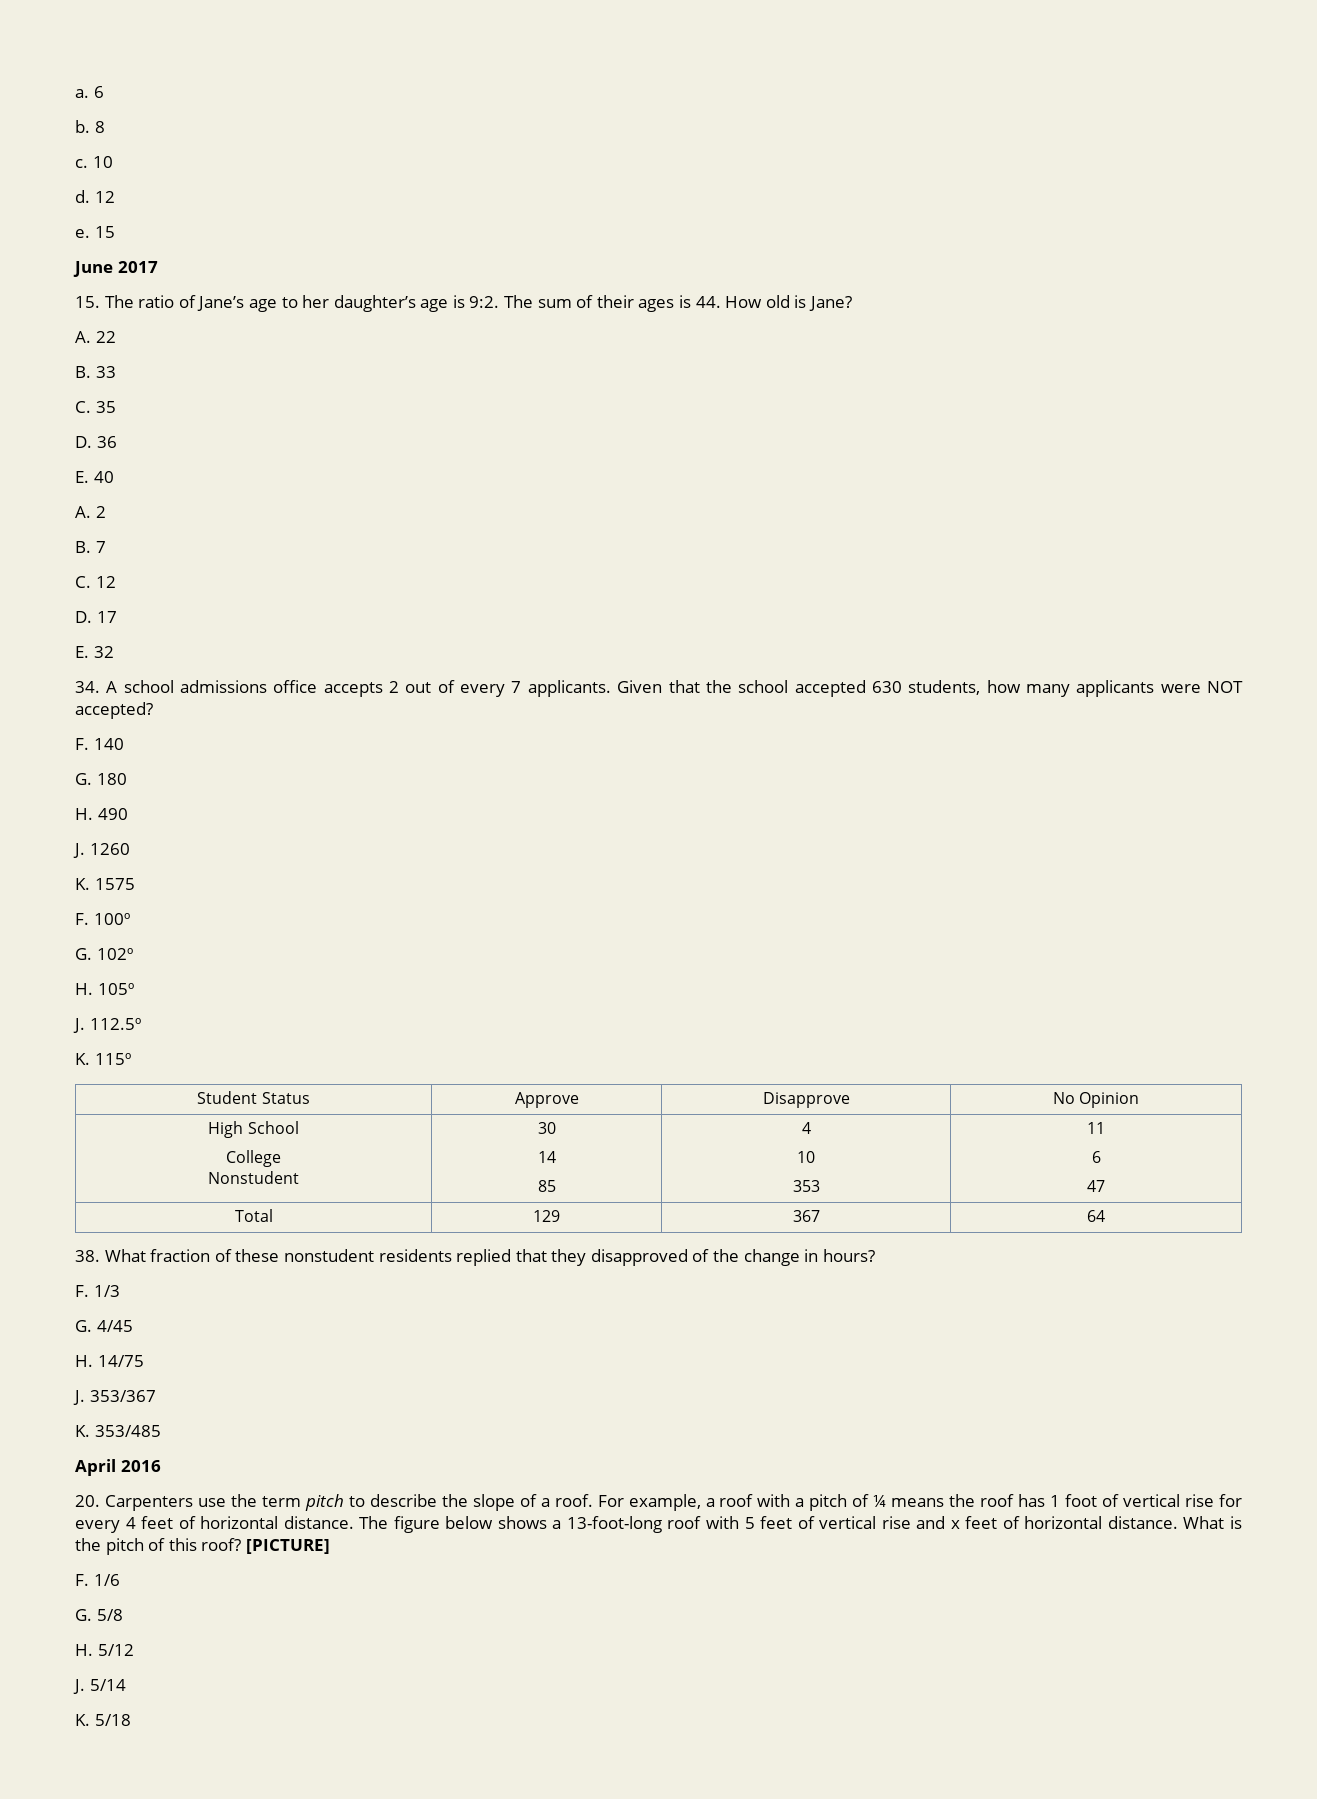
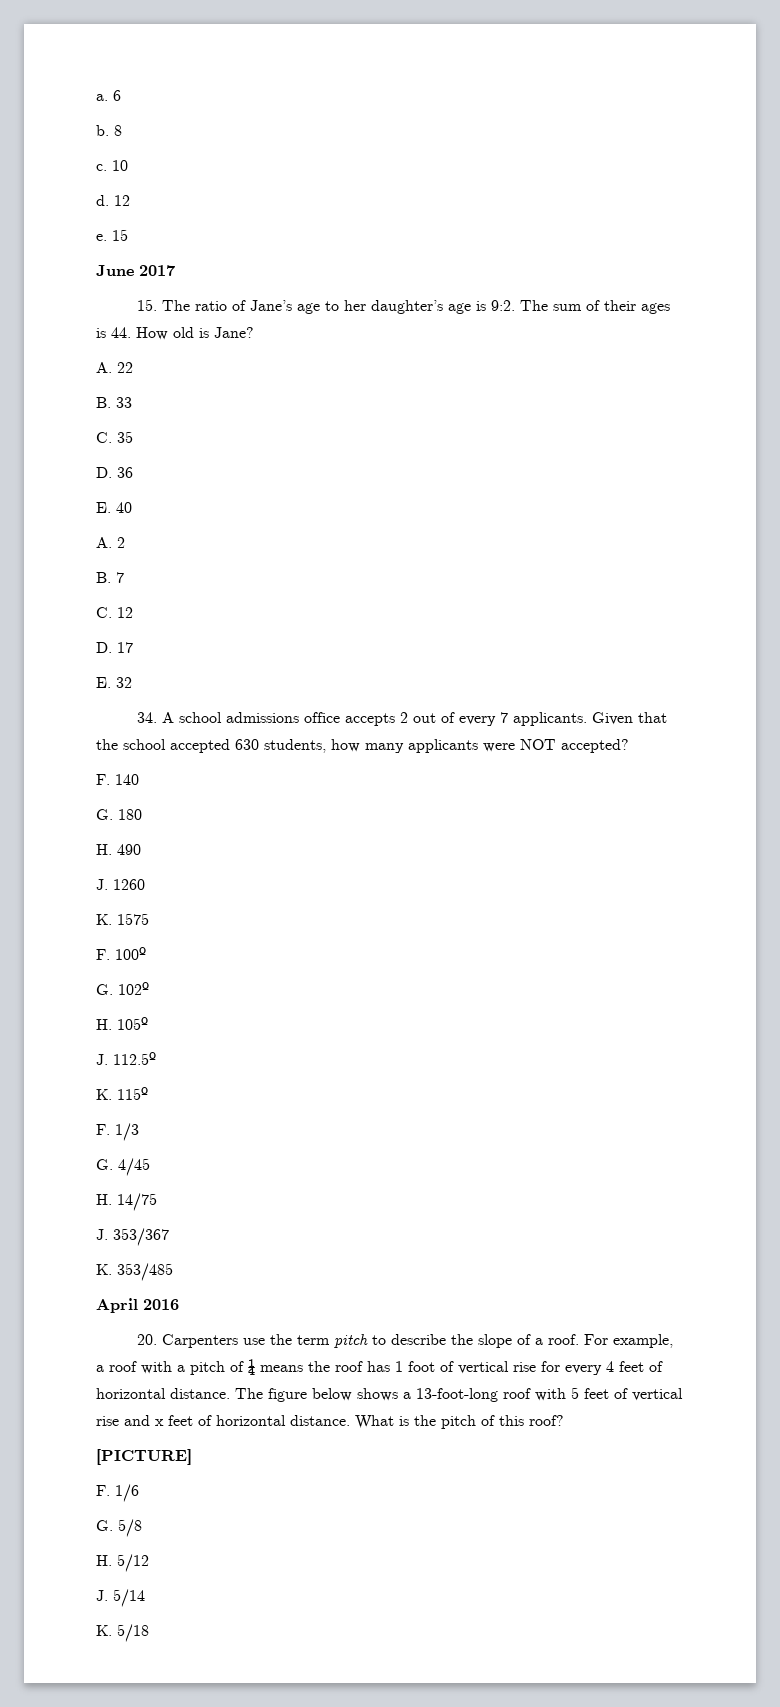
- Student Status | Approve | Disapprove | No Opinion
- High School
- College
- Nonstudent | 30
- 14
- 85 | 4
- 10
- 353 | 11
- 6
- 47
- Total | 129 | 367 | 64
- 38. What fraction of these nonstudent residents replied that they disapproved of the change in hours?
- What is the pitch of this roof? [PICTURE]
+ What is the pitch of this roof?
+ [PICTURE]

